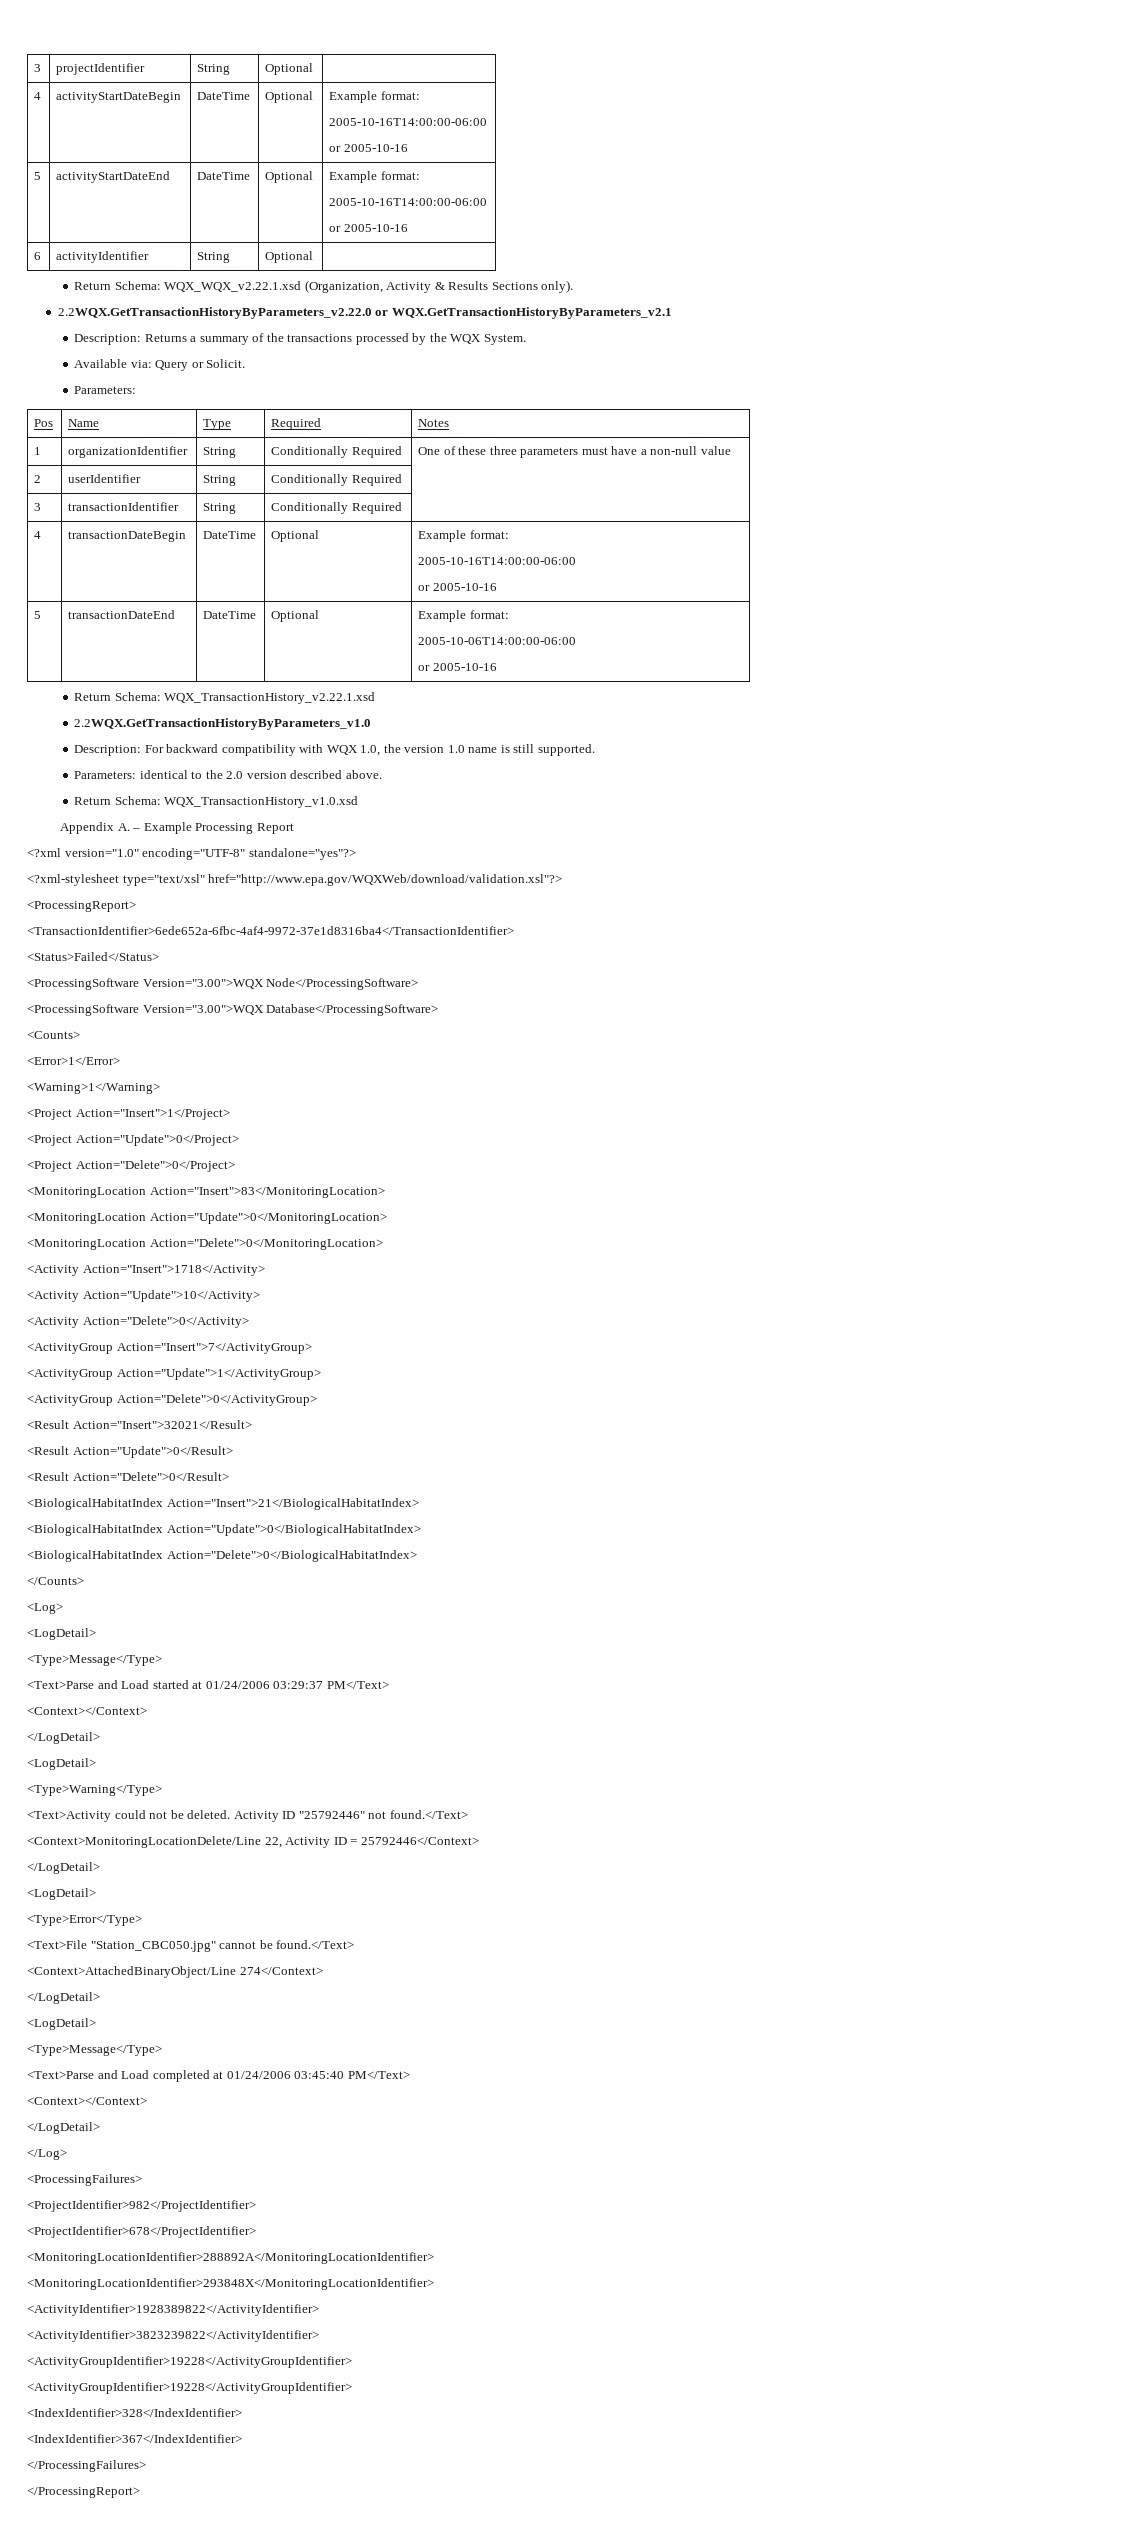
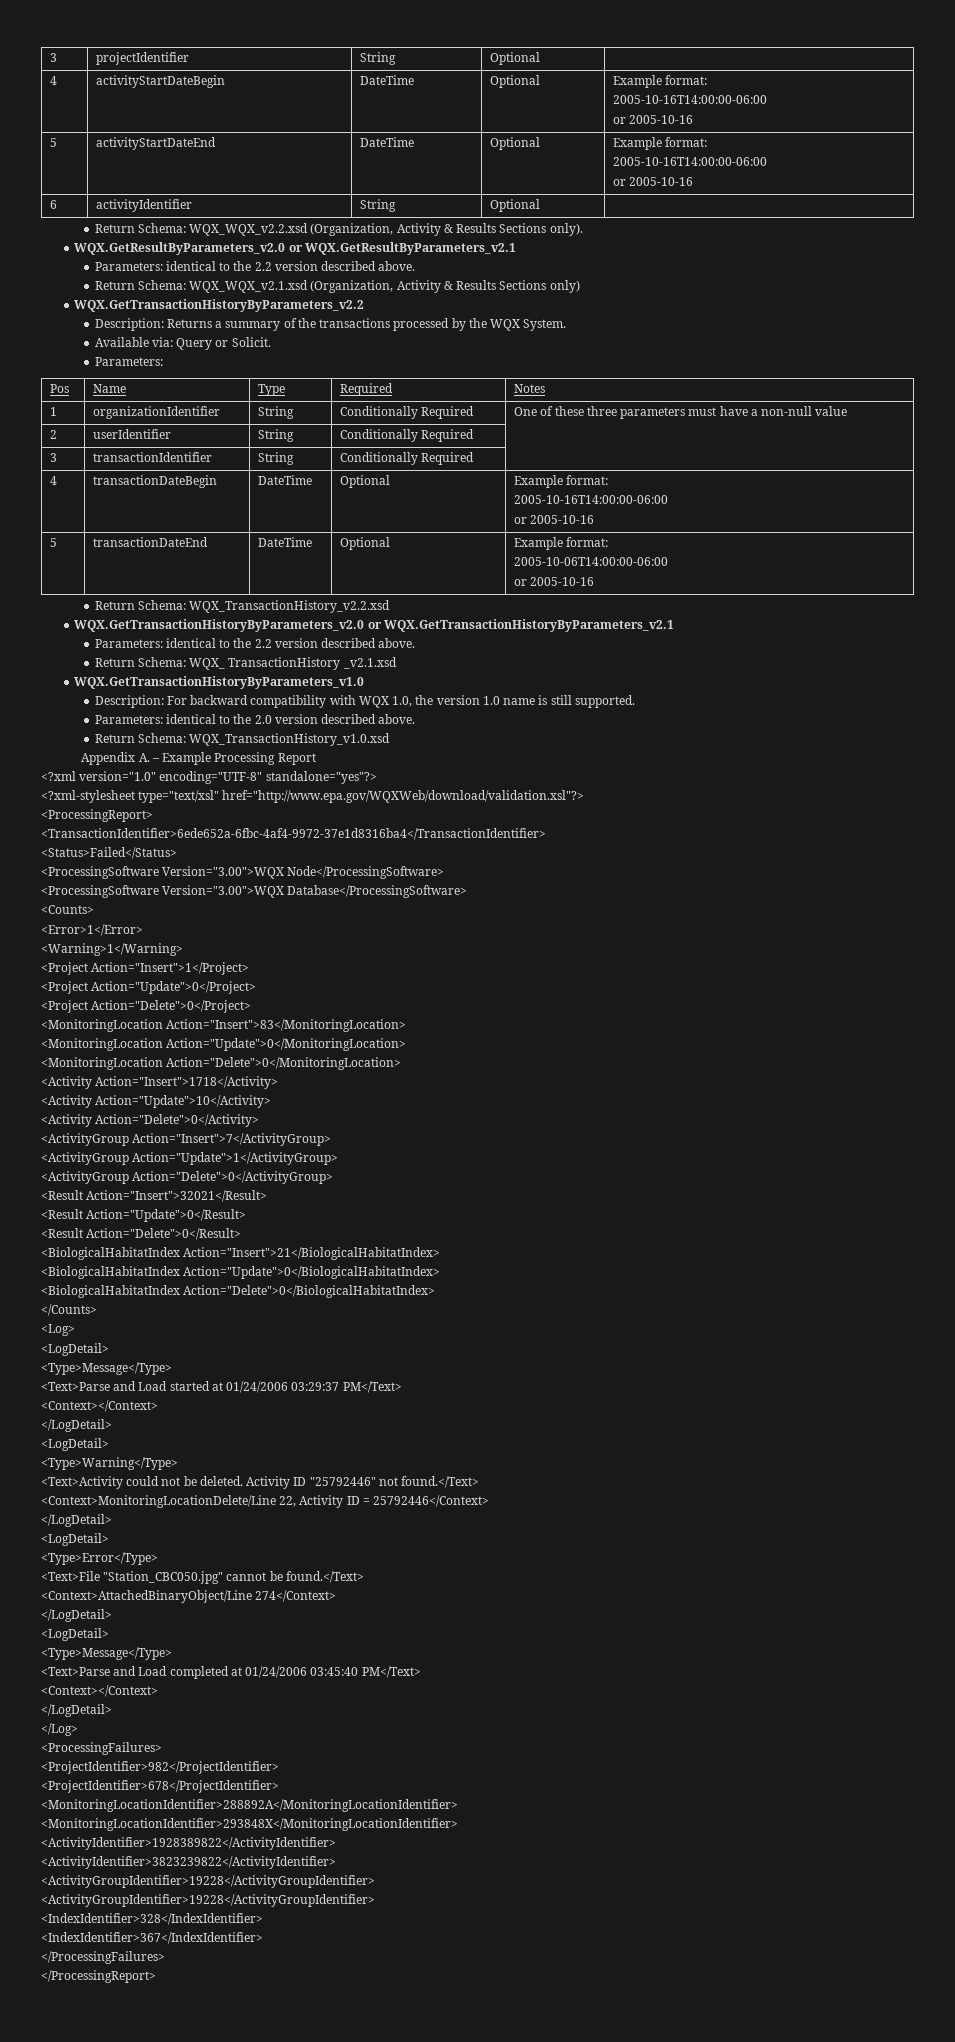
- Return Schema: WQX_WQX_v2.22.1.xsd (Organization, Activity & Results Sections only).
+ Return Schema: WQX_WQX_v2.2.xsd (Organization, Activity & Results Sections only).
- 2.2WQX.GetTransactionHistoryByParameters_v2.22.0 or WQX.GetTransactionHistoryByParameters_v2.1
+ WQX.GetResultByParameters_v2.0 or WQX.GetResultByParameters_v2.1
+ Parameters: identical to the 2.2 version described above.
+ Return Schema: WQX_WQX_v2.1.xsd (Organization, Activity & Results Sections only)
+ WQX.GetTransactionHistoryByParameters_v2.2
- Return Schema: WQX_TransactionHistory_v2.22.1.xsd
- 2.2WQX.GetTransactionHistoryByParameters_v1.0
+ Return Schema: WQX_TransactionHistory_v2.2.xsd
+ WQX.GetTransactionHistoryByParameters_v2.0 or WQX.GetTransactionHistoryByParameters_v2.1
+ Parameters: identical to the 2.2 version described above.
+ Return Schema: WQX_ TransactionHistory _v2.1.xsd
+ WQX.GetTransactionHistoryByParameters_v1.0

